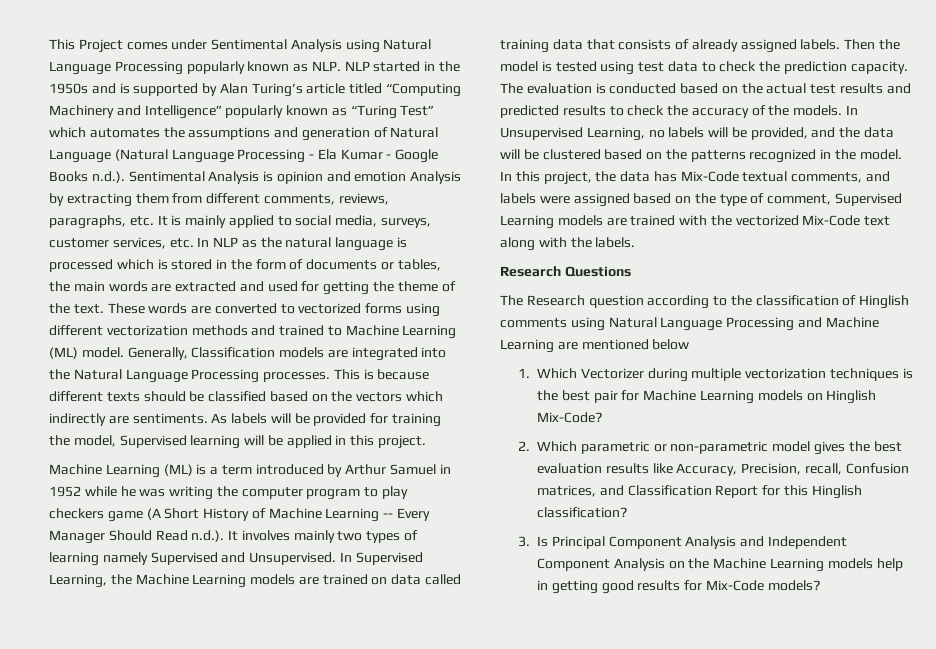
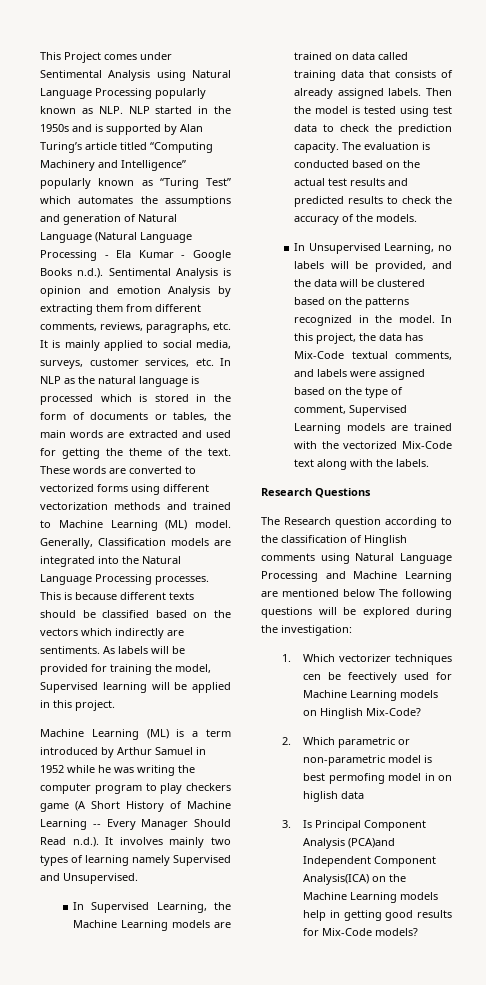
- Machine Learning (ML) is a term introduced by Arthur Samuel in 1952 while he was writing the computer program to play checkers game (A Short History of Machine Learning -- Every Manager Should Read n.d.). It involves mainly two types of learning namely Supervised and Unsupervised. In Supervised Learning, the Machine Learning models are trained on data called training data that consists of already assigned labels.
+ Machine Learning (ML) is a term introduced by Arthur Samuel in 1952 while he was writing the computer program to play checkers game (A Short History of Machine Learning -- Every Manager Should Read n.d.). It involves mainly two types of learning namely Supervised and Unsupervised.
+ In Supervised Learning, the Machine Learning models are trained on data called training data that consists of already assigned labels.
- The evaluation is conducted based on the actual test results and predicted results to check the accuracy of the models. In Unsupervised Learning, no labels will be provided, and the data will be clustered based on the patterns recognized in the model.
+ The evaluation is conducted based on the actual test results and predicted results to check the accuracy of the models.
+ In Unsupervised Learning, no labels will be provided, and the data will be clustered based on the patterns recognized in the model.
- The Research question according to the classification of Hinglish comments using Natural Language Processing and Machine Learning are mentioned below
- 1. Which Vectorizer during multiple vectorization techniques is the best pair for Machine Learning models on Hinglish Mix-Code?
+ The Research question according to the classification of Hinglish comments using Natural Language Processing and Machine Learning are mentioned below The following questions will be explored during the investigation:
+ 1. Which vectorizer techniques cen be feectively used for Machine Learning models on Hinglish Mix-Code?
- 2. Which parametric or non-parametric model gives the best evaluation results like Accuracy, Precision, recall, Confusion matrices, and Classification Report for this Hinglish classification?
+ 2. Which parametric or non-parametric model is best permofing model in on higlish data
- 3. Is Principal Component Analysis and Independent Component Analysis on the Machine Learning models help in getting good results for Mix-Code models?
+ 3. Is Principal Component Analysis (PCA)and Independent Component Analysis(ICA) on the Machine Learning models help in getting good results for Mix-Code models?

